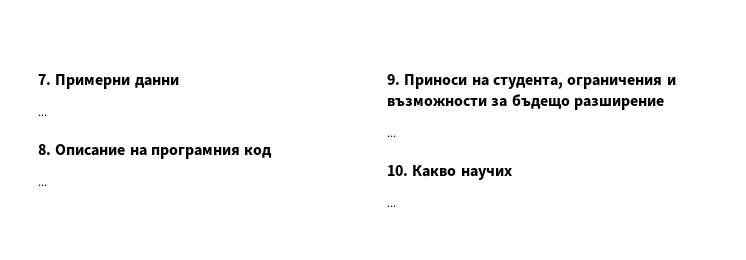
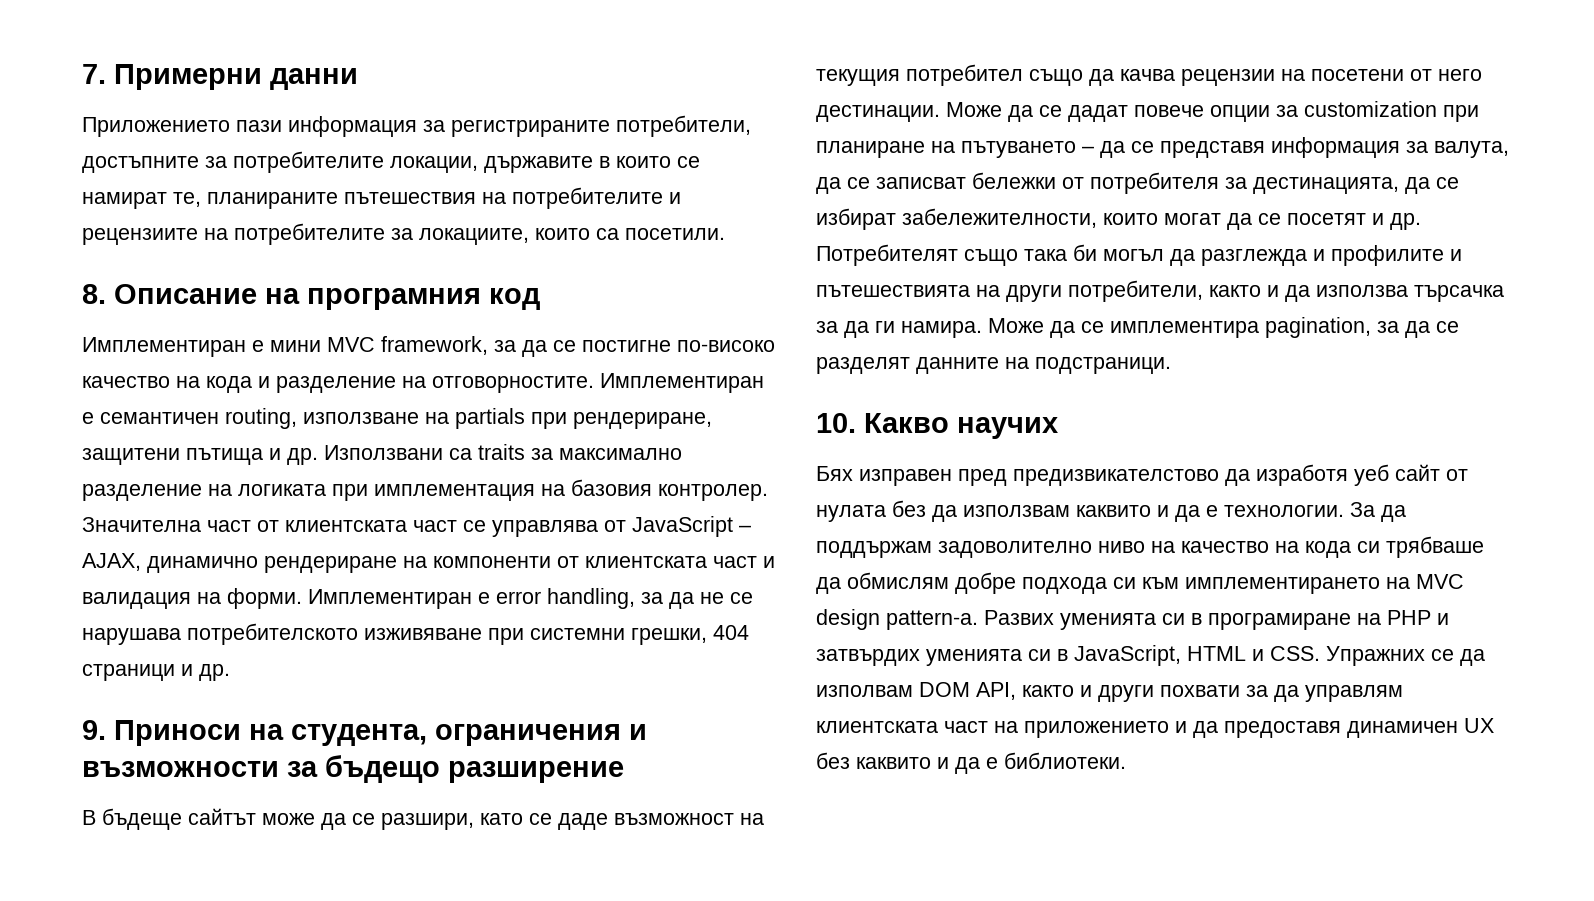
  7. Примерни данни
- ...
+ Приложението пази информация за регистрираните потребители, достъпните за потребителите локации, държавите в които се намират те, планираните пътешествия на потребителите и рецензиите на потребителите за локациите, които са посетили.
  8. Описание на програмния код
- ...
+ Имплементиран е мини MVC framework, за да се постигне по-високо качество на кода и разделение на отговорностите. Имплементиран е семантичен routing, използване на partials при рендериране, защитени пътища и др. Използвани са traits за максимално разделение на логиката при имплементация на базовия контролер. Значителна част от клиентската част се управлява от JavaScript – AJAX, динамично рендериране на компоненти от клиентската част и валидация на форми. Имплементиран е error handling, за да не се нарушава потребителското изживяване при системни грешки, 404 страници и др.
  9. Приноси на студента, ограничения и възможности за бъдещо разширение
- ...
+ В бъдеще сайтът може да се разшири, като се даде възможност на текущия потребител също да качва рецензии на посетени от него дестинации. Може да се дадат повече опции за customization при планиране на пътуването – да се представя информация за валута, да се записват бележки от потребителя за дестинацията, да се избират забележителности, които могат да се посетят и др. Потребителят също така би могъл да разглежда и профилите и пътешествията на други потребители, както и да използва търсачка за да ги намира. Може да се имплементира pagination, за да се разделят данните на подстраници.
  10. Какво научих
- ...
+ Бях изправен пред предизвикателстово да изработя уеб сайт от нулата без да използвам каквито и да е технологии. За да поддържам задоволително ниво на качество на кода си трябваше да обмислям добре подхода си към имплементирането на MVC design pattern-a. Развих уменията си в програмиране на PHP и затвърдих уменията си в JavaScript, HTML и CSS. Упражних се да изполвам DOM API, както и други похвати за да управлям клиентската част на приложението и да предоставя динамичен UX без каквито и да е библиотеки.

